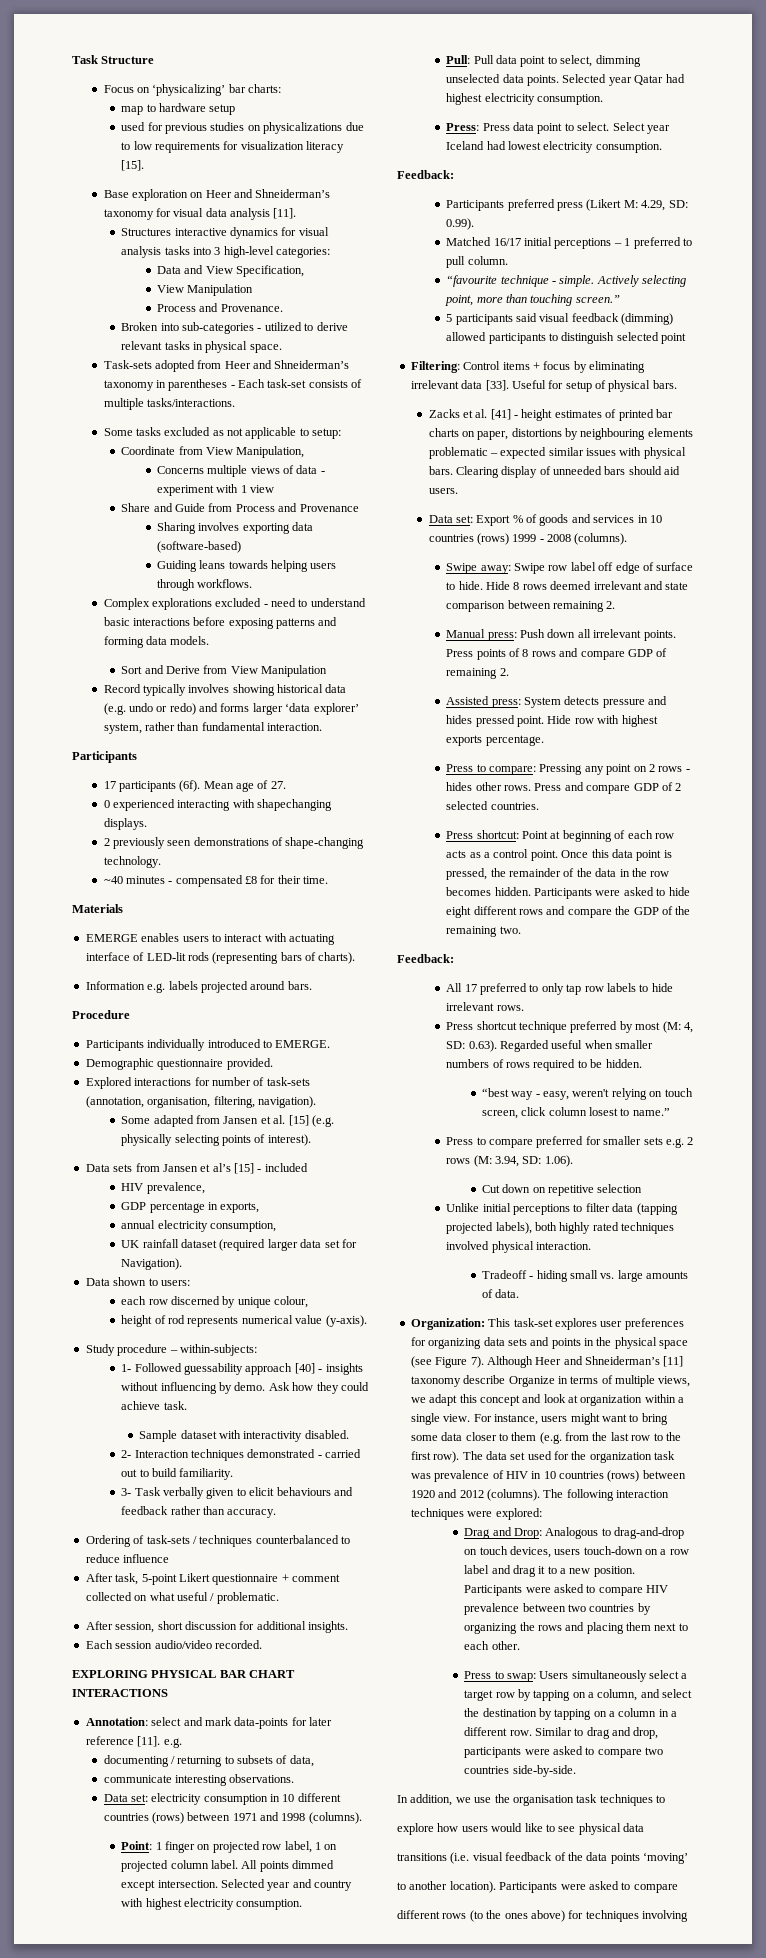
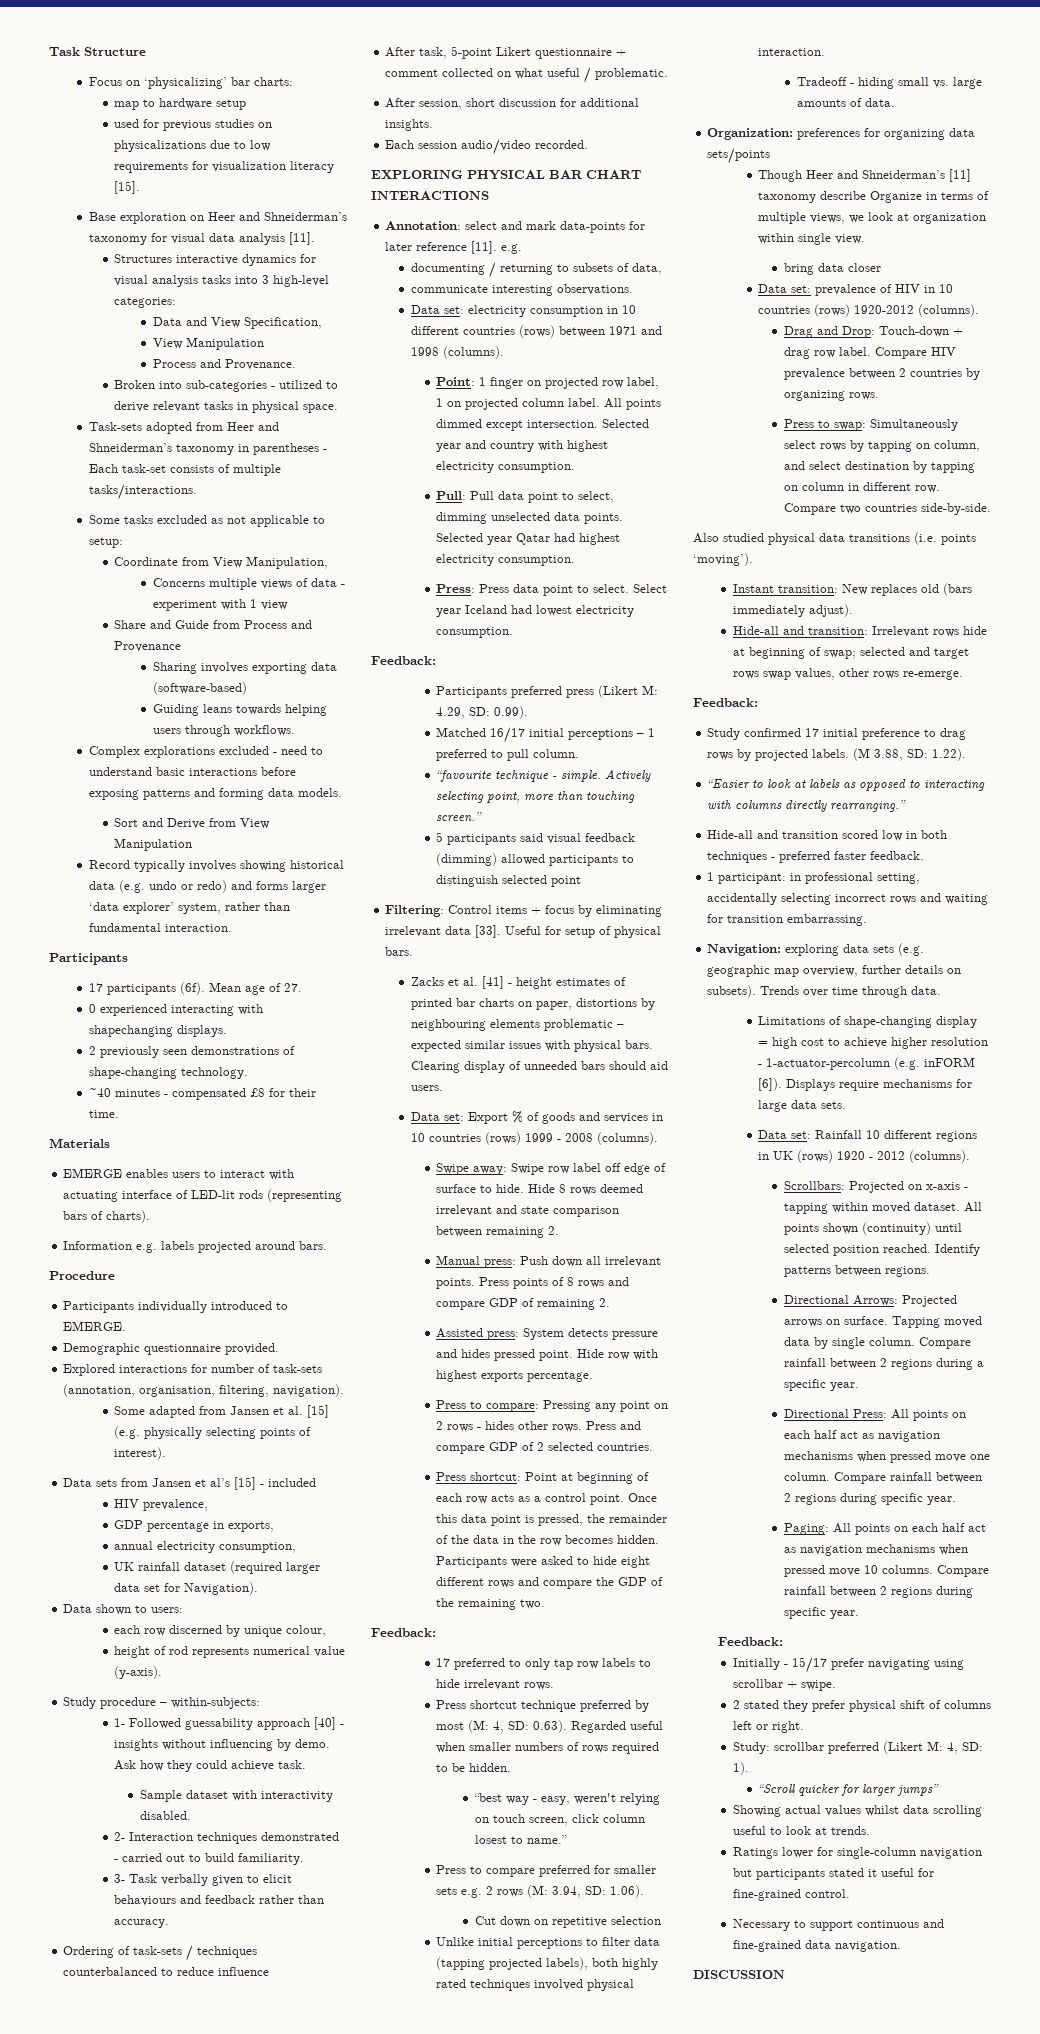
- All 17 preferred to only tap row labels to hide irrelevant rows.
+ 17 preferred to only tap row labels to hide irrelevant rows.
- Organization: This task-set explores user preferences for organizing data sets and points in the physical space (see Figure 7). Although Heer and Shneiderman’s [11] taxonomy describe Organize in terms of multiple views, we adapt this concept and look at organization within a single view. For instance, users might want to bring some data closer to them (e.g. from the last row to the first row). The data set used for the organization task was prevalence of HIV in 10 countries (rows) between 1920 and 2012 (columns). The following interaction techniques were explored:
- Drag and Drop: Analogous to drag-and-drop on touch devices, users touch-down on a row label and drag it to a new position. Participants were asked to compare HIV prevalence between two countries by organizing the rows and placing them next to each other.
- Press to swap: Users simultaneously select a target row by tapping on a column, and select the destination by tapping on a column in a different row.
+ Organization: preferences for organizing data sets/points
+ Though Heer and Shneiderman’s [11] taxonomy describe Organize in terms of multiple views, we look at organization within single view.
+ bring data closer
+ Data set: prevalence of HIV in 10 countries (rows) 1920-2012 (columns).
+ Drag and Drop: Touch-down + drag row label. Compare HIV prevalence between 2 countries by organizing rows.
+ Press to swap: Simultaneously select rows by tapping on column, and select destination by tapping on column in different row.
- Similar to drag and drop, participants were asked to compare two countries side-by-side.
- In addition, we use the organisation task techniques to
- explore how users would like to see physical data
- transitions (i.e. visual feedback of the data points ‘moving’
- to another location). Participants were asked to compare
- different rows (to the ones above) for techniques involving
+ Compare two countries side-by-side.
+ Also studied physical data transitions (i.e. points ‘moving’).
+ Instant transition: New replaces old (bars immediately adjust).
+ Hide-all and transition: Irrelevant rows hide at beginning of swap; selected and target rows swap values, other rows re-emerge.
+ Feedback:
+ Study confirmed 17 initial preference to drag rows by projected labels. (M 3.88, SD: 1.22).
+ “Easier to look at labels as opposed to interacting with columns directly rearranging.”
+ Hide-all and transition scored low in both techniques - preferred faster feedback.
+ 1 participant: in professional setting, accidentally selecting incorrect rows and waiting for transition embarrassing.
+ Navigation: exploring data sets (e.g. geographic map overview, further details on subsets). Trends over time through data.
+ Limitations of shape-changing display = high cost to achieve higher resolution - 1-actuator-percolumn (e.g. inFORM [6]). Displays require mechanisms for large data sets.
+ Data set: Rainfall 10 different regions in UK (rows) 1920 - 2012 (columns).
+ Scrollbars: Projected on x-axis - tapping within moved dataset. All points shown (continuity) until selected position reached. Identify patterns between regions.
+ Directional Arrows: Projected arrows on surface. Tapping moved data by single column. Compare rainfall between 2 regions during a specific year.
+ Directional Press: All points on each half act as navigation mechanisms when pressed move one column. Compare rainfall between 2 regions during specific year.
+ Paging: All points on each half act as navigation mechanisms when pressed move 10 columns. Compare rainfall between 2 regions during specific year.
+ Feedback:
+ Initially - 15/17 prefer navigating using scrollbar + swipe.
+ 2 stated they prefer physical shift of columns left or right.
+ Study: scrollbar preferred (Likert M: 4, SD: 1).
+ “Scroll quicker for larger jumps”
+ Showing actual values whilst data scrolling useful to look at trends.
+ Ratings lower for single-column navigation but participants stated it useful for fine-grained control.
+ Necessary to support continuous and fine-grained data navigation.
+ DISCUSSION

